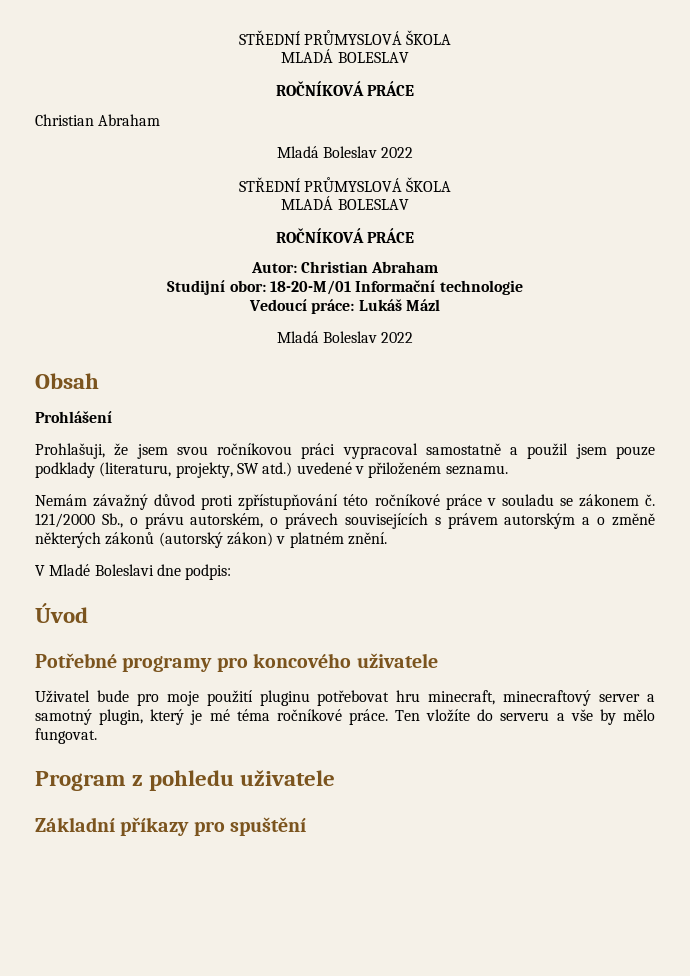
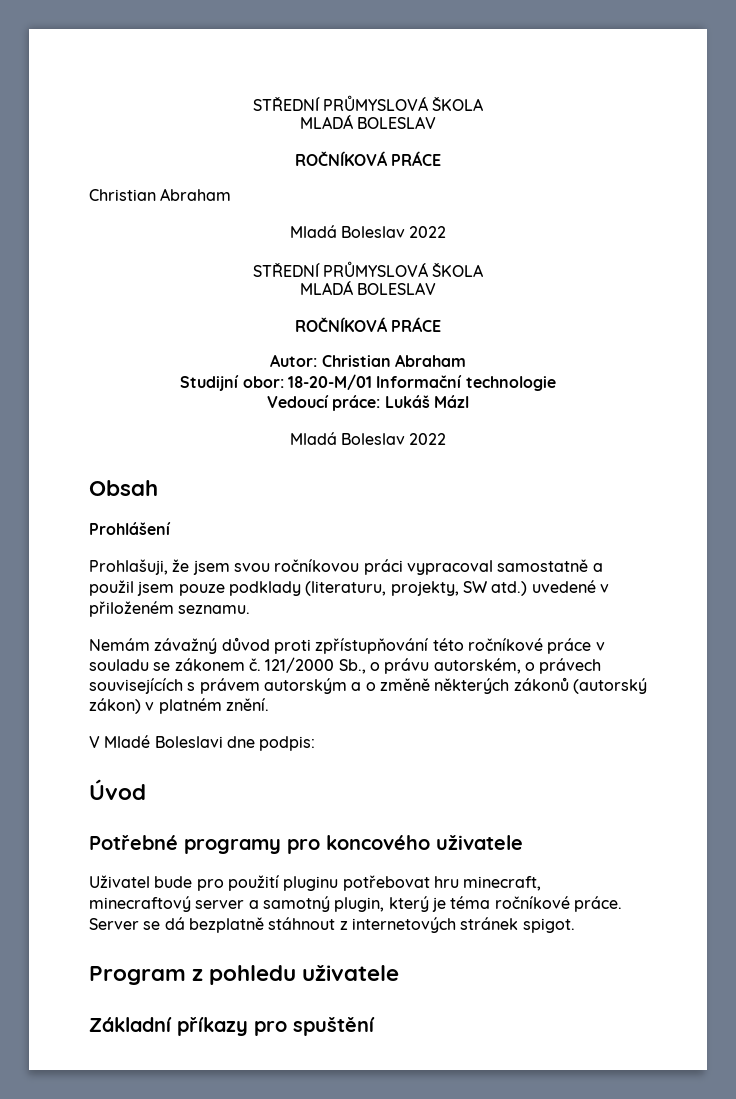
- Uživatel bude pro moje použití pluginu potřebovat hru minecraft, minecraftový server a samotný plugin, který je mé téma ročníkové práce.
+ Uživatel bude pro použití pluginu potřebovat hru minecraft, minecraftový server a samotný plugin, který je téma ročníkové práce.
- Ten vložíte do serveru a vše by mělo fungovat.
+ Server se dá bezplatně stáhnout z internetových stránek spigot.

